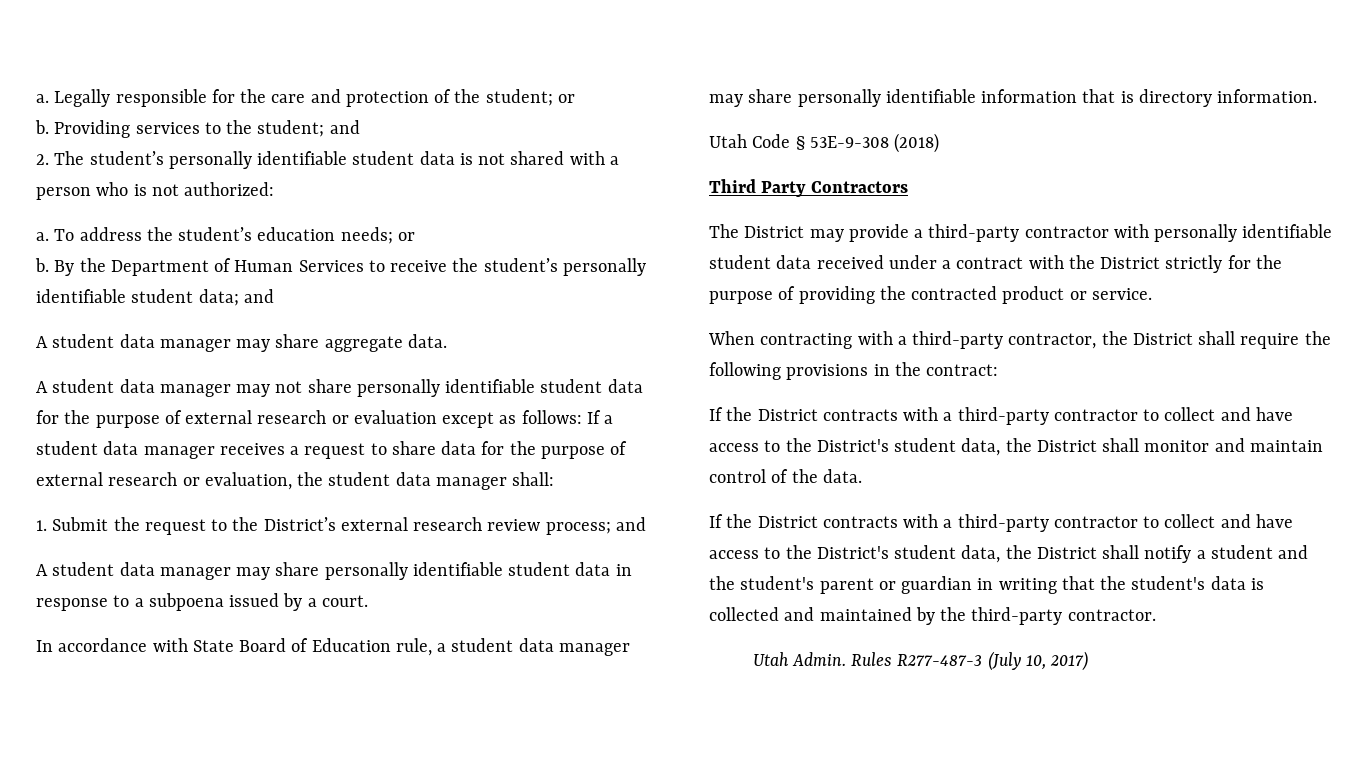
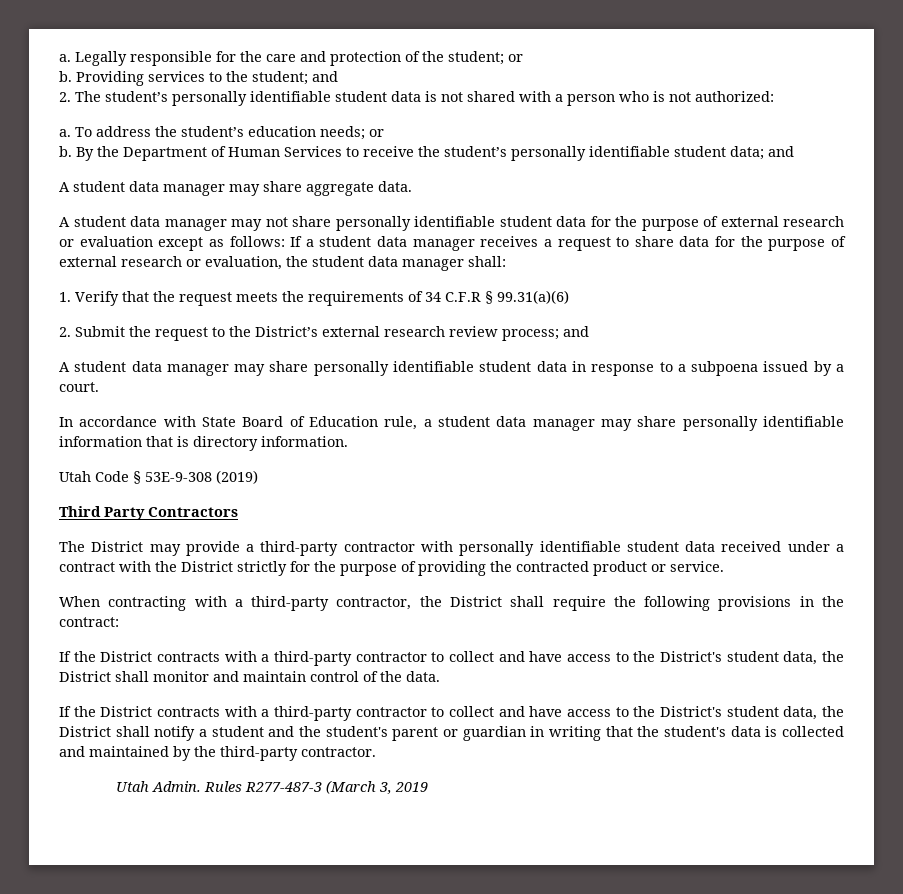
- 1. Submit the request to the District’s external research review process; and
+ 1. Verify that the request meets the requirements of 34 C.F.R § 99.31(a)(6)
+ 2. Submit the request to the District’s external research review process; and
- Utah Code § 53E-9-308 (2018)
+ Utah Code § 53E-9-308 (2019)
- Rules R277-487-3 (July 10, 2017)
+ Rules R277-487-3 (March 3, 2019

